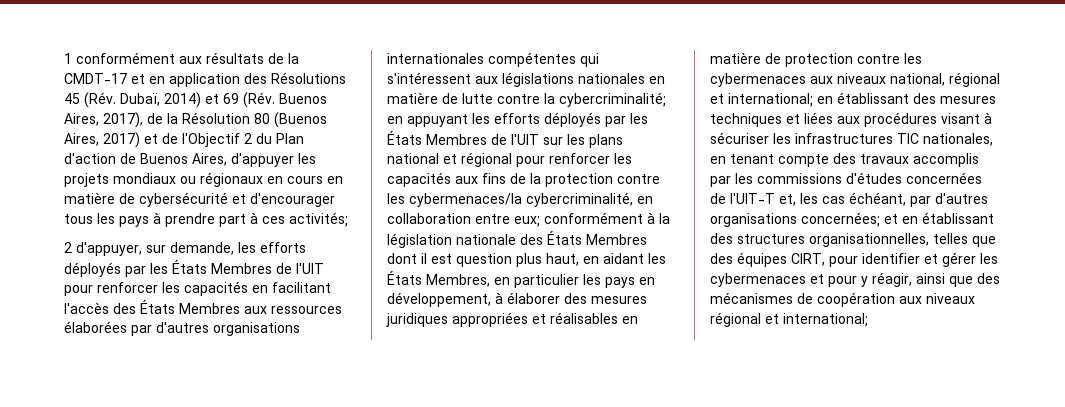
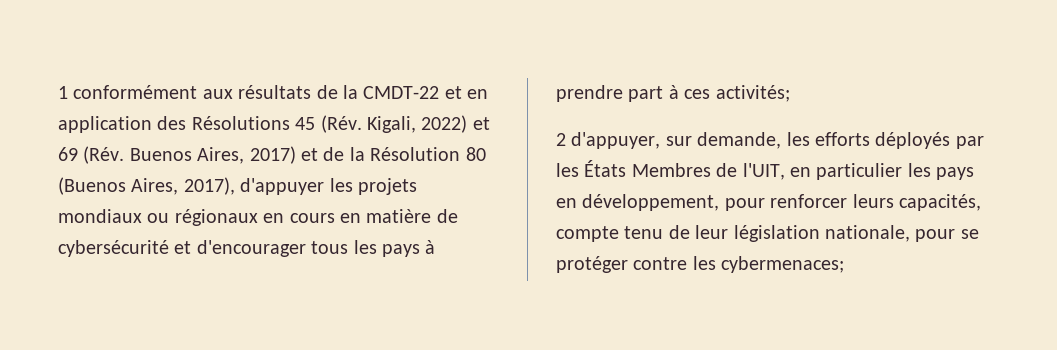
- 1 conformément aux résultats de la CMDT-17 et en application des Résolutions 45 (Rév. Dubaï, 2014) et 69 (Rév. Buenos Aires, 2017), de la Résolution 80 (Buenos Aires, 2017) et de l'Objectif 2 du Plan d'action de Buenos Aires, d'appuyer les projets mondiaux ou régionaux en cours en matière de cybersécurité et d'encourager tous les pays à prendre part à ces activités;
+ 1 conformément aux résultats de la CMDT-22 et en application des Résolutions 45 (Rév. Kigali, 2022) et 69 (Rév. Buenos Aires, 2017) et de la Résolution 80 (Buenos Aires, 2017), d'appuyer les projets mondiaux ou régionaux en cours en matière de cybersécurité et d'encourager tous les pays à prendre part à ces activités;
- 2 d'appuyer, sur demande, les efforts déployés par les États Membres de l'UIT pour renforcer les capacités en facilitant l'accès des États Membres aux ressources élaborées par d'autres organisations internationales compétentes qui s'intéressent aux législations nationales en matière de lutte contre la cybercriminalité; en appuyant les efforts déployés par les États Membres de l'UIT sur les plans national et régional pour renforcer les capacités aux fins de la protection contre les cybermenaces/la cybercriminalité, en collaboration entre eux; conformément à la législation nationale des États Membres dont il est question plus haut, en aidant les États Membres, en particulier les pays en développement, à élaborer des mesures juridiques appropriées et réalisables en matière de protection contre les cybermenaces aux niveaux national, régional et international; en établissant des mesures techniques et liées aux procédures visant à sécuriser les infrastructures TIC nationales, en tenant compte des travaux accomplis par les commissions d'études concernées de l'UIT-T et, les cas échéant, par d'autres organisations concernées; et en établissant des structures organisationnelles, telles que des équipes CIRT, pour identifier et gérer les cybermenaces et pour y réagir, ainsi que des mécanismes de coopération aux niveaux régional et international;
+ 2 d'appuyer, sur demande, les efforts déployés par les États Membres de l'UIT, en particulier les pays en développement, pour renforcer leurs capacités, compte tenu de leur législation nationale, pour se protéger contre les cybermenaces;

